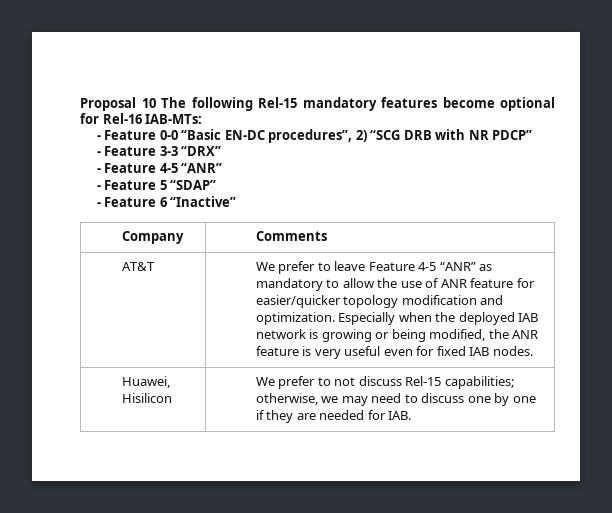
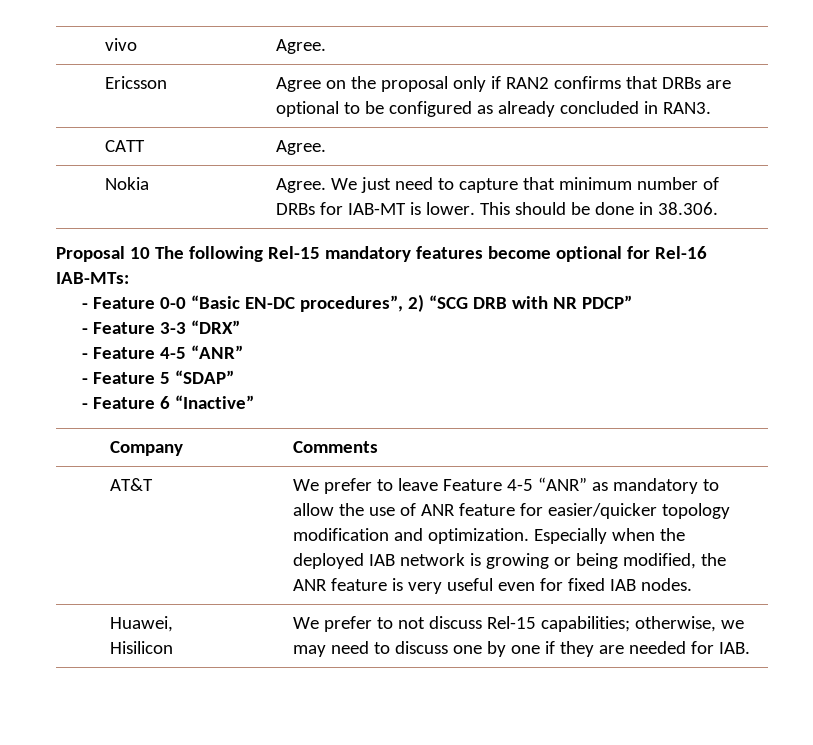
+ vivo | Agree.
+ Ericsson | Agree on the proposal only if RAN2 confirms that DRBs are optional to be configured as already concluded in RAN3.
+ CATT | Agree.
+ Nokia | Agree. We just need to capture that minimum number of DRBs for IAB-MT is lower. This should be done in 38.306.

